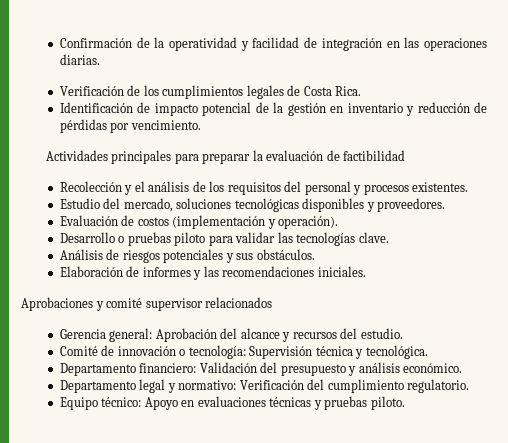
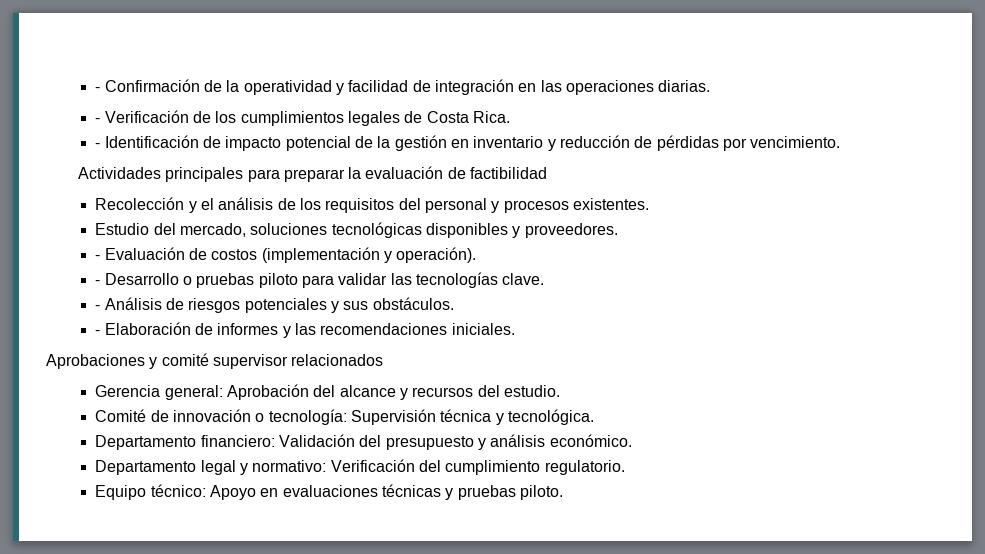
- Confirmación de la operatividad y facilidad de integración en las operaciones diarias.
+ - Confirmación de la operatividad y facilidad de integración en las operaciones diarias.
- Verificación de los cumplimientos legales de Costa Rica.
+ - Verificación de los cumplimientos legales de Costa Rica.
- Identificación de impacto potencial de la gestión en inventario y reducción de pérdidas por vencimiento.
+ - Identificación de impacto potencial de la gestión en inventario y reducción de pérdidas por vencimiento.
- Evaluación de costos (implementación y operación).
+ - Evaluación de costos (implementación y operación).
- Desarrollo o pruebas piloto para validar las tecnologías clave.
+ - Desarrollo o pruebas piloto para validar las tecnologías clave.
- Análisis de riesgos potenciales y sus obstáculos.
+ - Análisis de riesgos potenciales y sus obstáculos.
- Elaboración de informes y las recomendaciones iniciales.
+ - Elaboración de informes y las recomendaciones iniciales.

